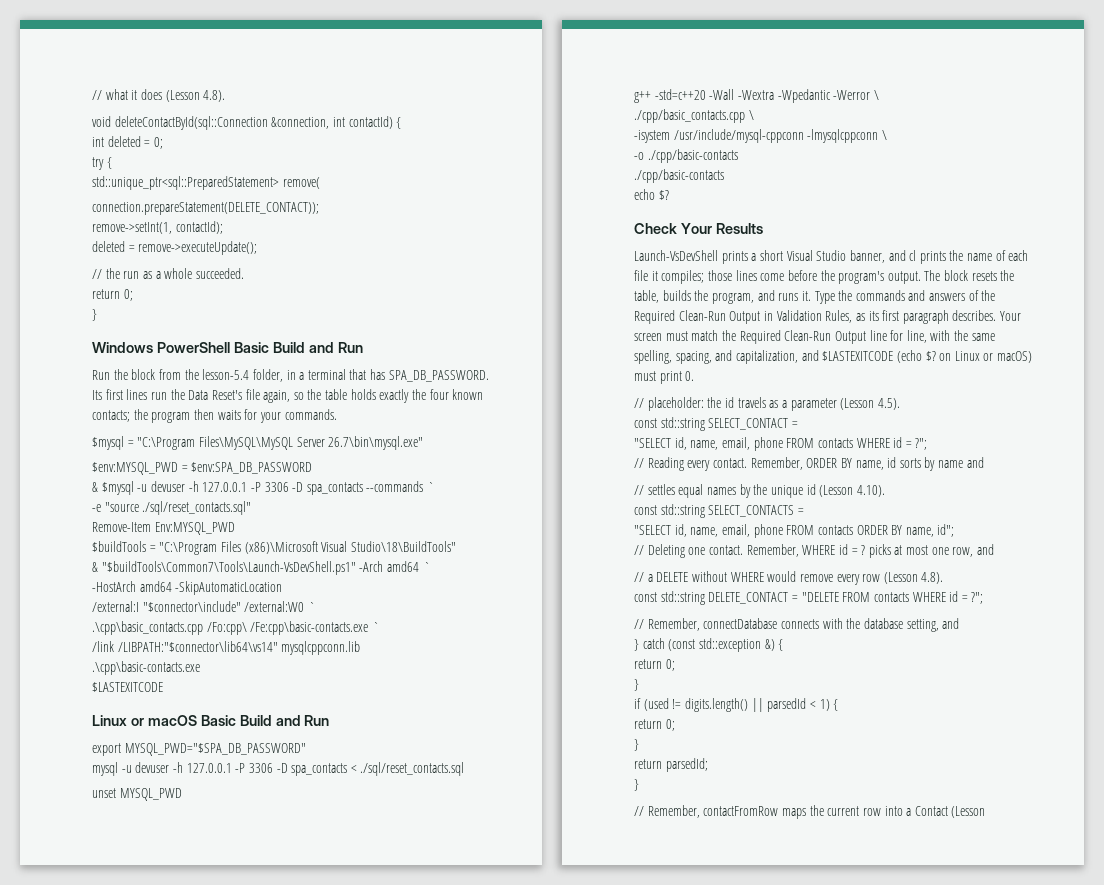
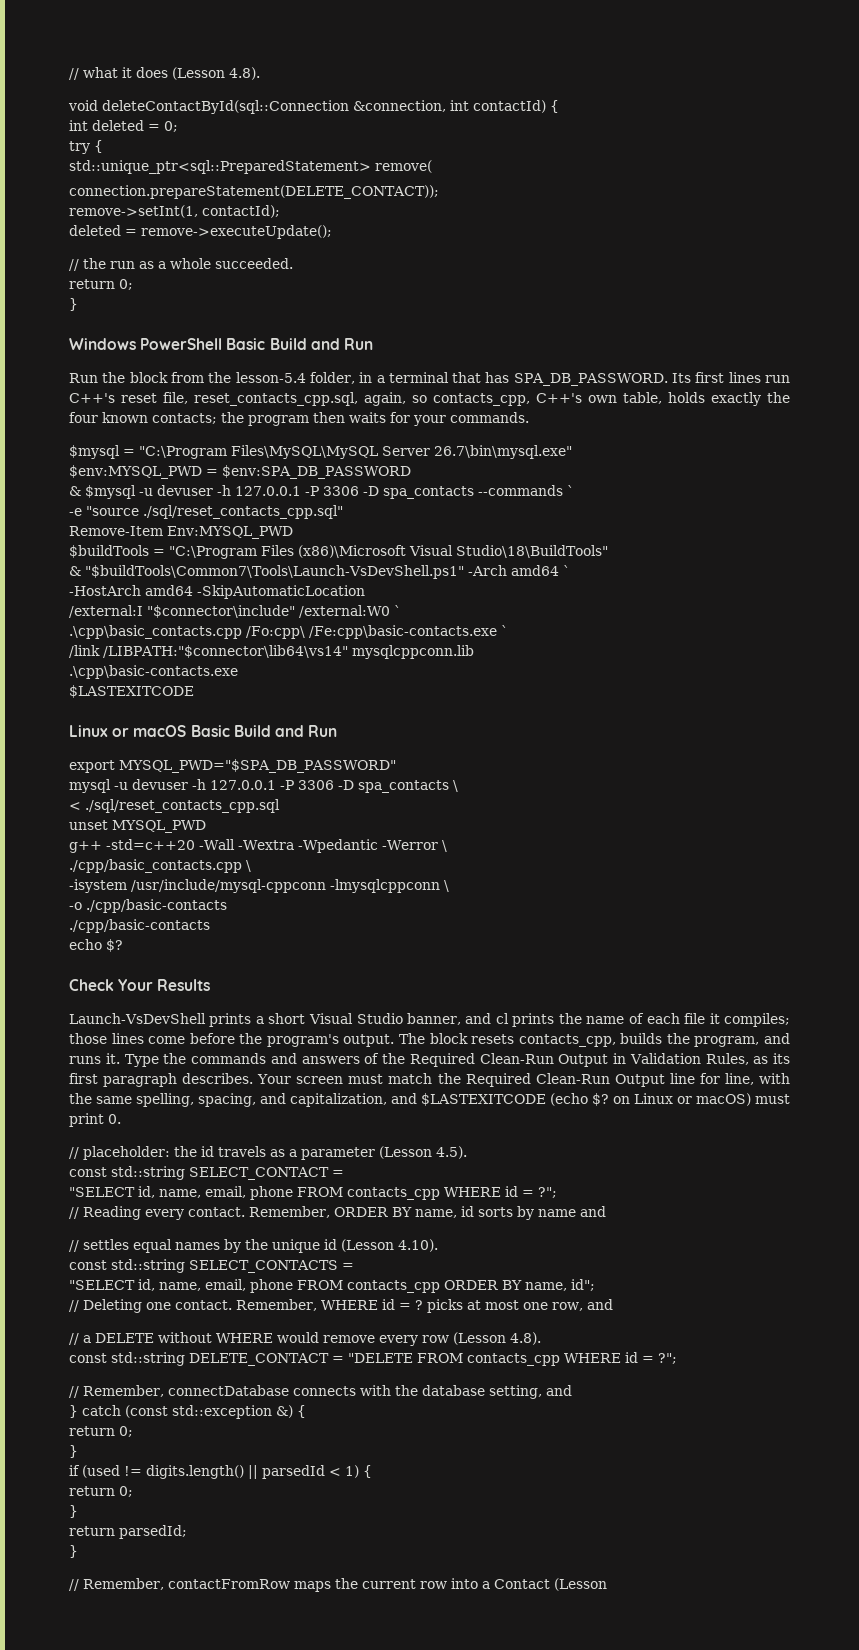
- Its first lines run the Data Reset's file again, so the table holds exactly the four known contacts; the program then waits for your commands.
+ Its first lines run C++'s reset file, reset_contacts_cpp.sql, again, so contacts_cpp, C++'s own table, holds exactly the four known contacts; the program then waits for your commands.
- -e "source ./sql/reset_contacts.sql"
+ -e "source ./sql/reset_contacts_cpp.sql"
- mysql -u devuser -h 127.0.0.1 -P 3306 -D spa_contacts < ./sql/reset_contacts.sql
+ mysql -u devuser -h 127.0.0.1 -P 3306 -D spa_contacts \
+ < ./sql/reset_contacts_cpp.sql
- The block resets the table, builds the program, and runs it.
+ The block resets contacts_cpp, builds the program, and runs it.
- "SELECT id, name, email, phone FROM contacts WHERE id = ?";
+ "SELECT id, name, email, phone FROM contacts_cpp WHERE id = ?";
- "SELECT id, name, email, phone FROM contacts ORDER BY name, id";
+ "SELECT id, name, email, phone FROM contacts_cpp ORDER BY name, id";
- const std::string DELETE_CONTACT = "DELETE FROM contacts WHERE id = ?";
+ const std::string DELETE_CONTACT = "DELETE FROM contacts_cpp WHERE id = ?";

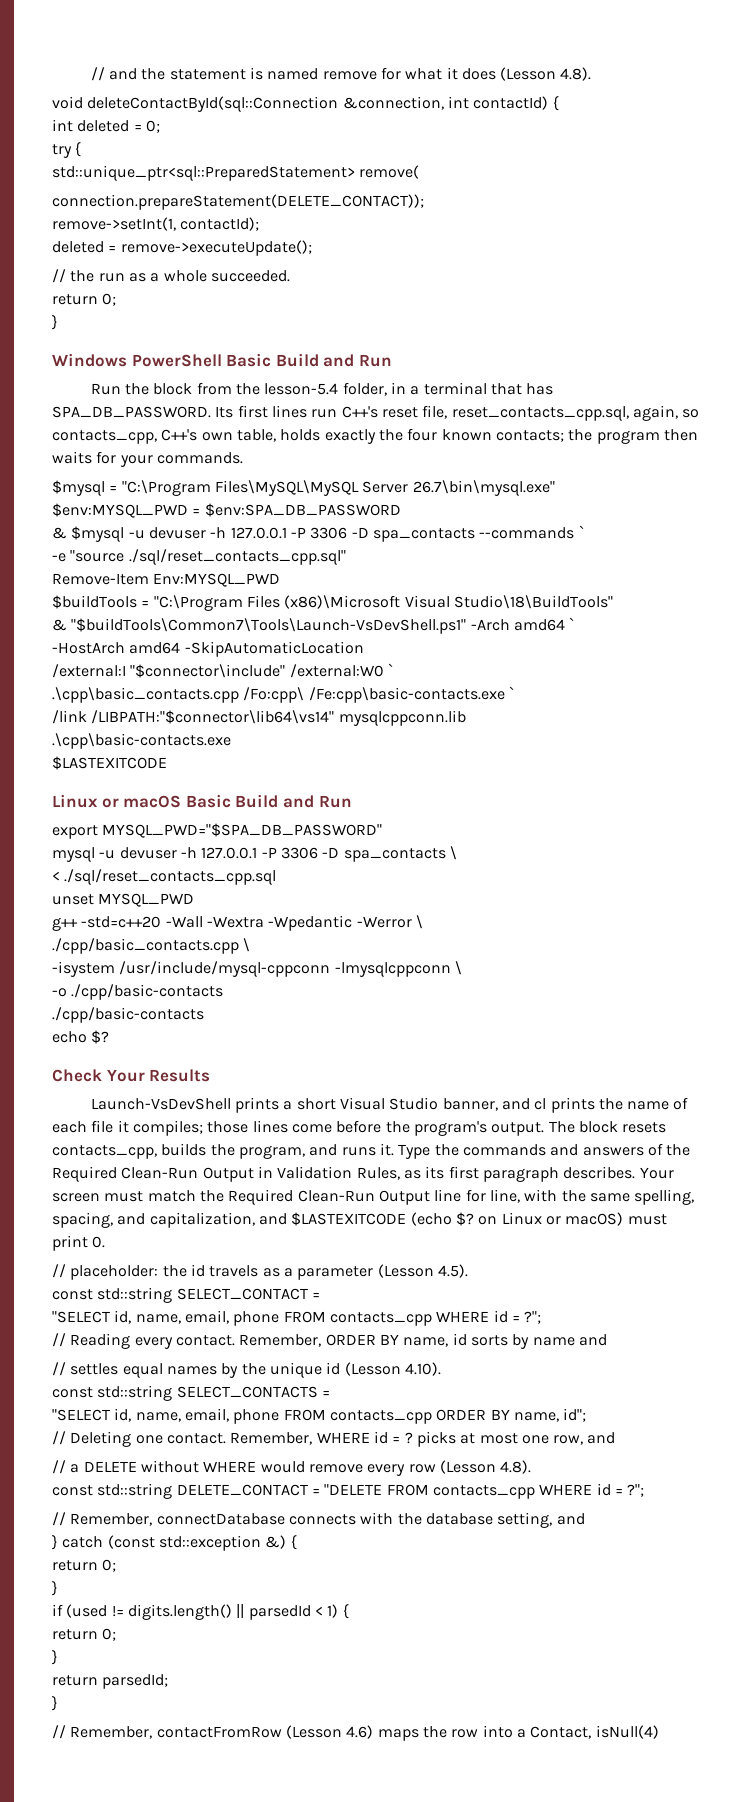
- // what it does (Lesson 4.8).
+ // and the statement is named remove for what it does (Lesson 4.8).
- // Remember, contactFromRow maps the current row into a Contact (Lesson
+ // Remember, contactFromRow (Lesson 4.6) maps the row into a Contact, isNull(4)

